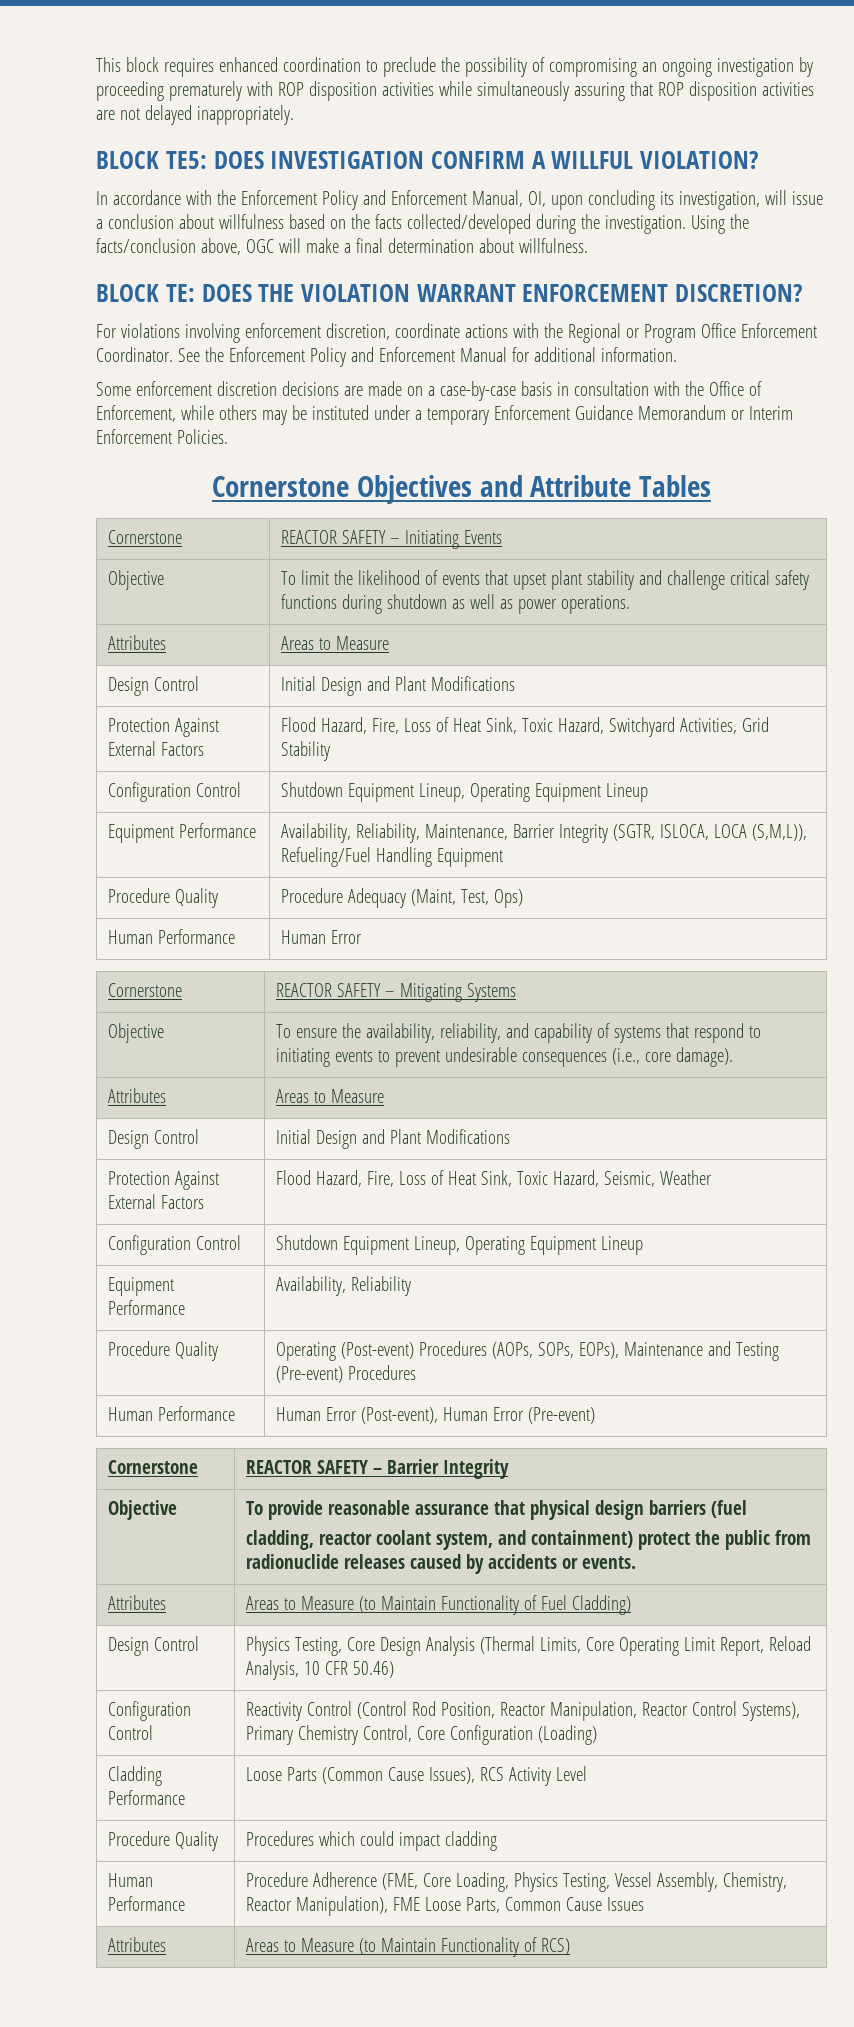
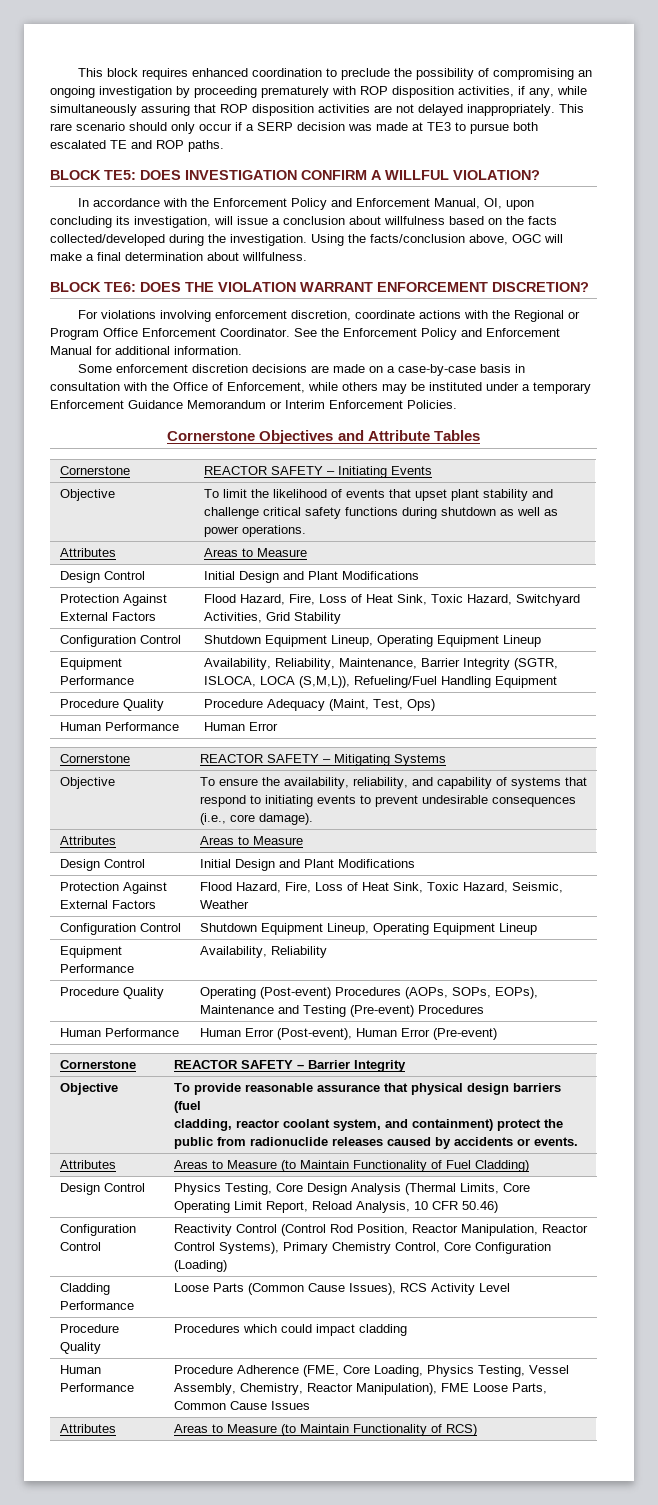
- This block requires enhanced coordination to preclude the possibility of compromising an ongoing investigation by proceeding prematurely with ROP disposition activities while simultaneously assuring that ROP disposition activities are not delayed inappropriately.
+ This block requires enhanced coordination to preclude the possibility of compromising an ongoing investigation by proceeding prematurely with ROP disposition activities, if any, while simultaneously assuring that ROP disposition activities are not delayed inappropriately. This rare scenario should only occur if a SERP decision was made at TE3 to pursue both escalated TE and ROP paths.
- BLOCK TE: DOES THE VIOLATION WARRANT ENFORCEMENT DISCRETION?
+ BLOCK TE6: DOES THE VIOLATION WARRANT ENFORCEMENT DISCRETION?

